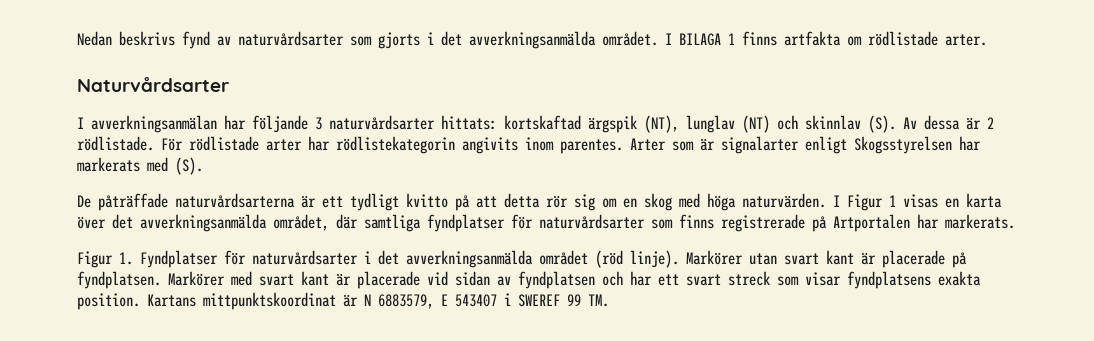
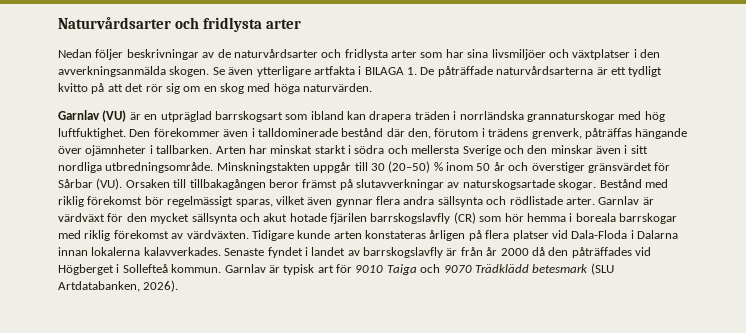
- Nedan beskrivs fynd av naturvårdsarter som gjorts i det avverkningsanmälda området. I BILAGA 1 finns artfakta om rödlistade arter.
- Naturvårdsarter
- I avverkningsanmälan har följande 3 naturvårdsarter hittats: kortskaftad ärgspik (NT), lunglav (NT) och skinnlav (S). Av dessa är 2 rödlistade. För rödlistade arter har rödlistekategorin angivits inom parentes. Arter som är signalarter enligt Skogsstyrelsen har markerats med (S).
- De påträffade naturvårdsarterna är ett tydligt kvitto på att detta rör sig om en skog med höga naturvärden. I Figur 1 visas en karta över det avverkningsanmälda området, där samtliga fyndplatser för naturvårdsarter som finns registrerade på Artportalen har markerats.
- Figur 1. Fyndplatser för naturvårdsarter i det avverkningsanmälda området (röd linje). Markörer utan svart kant är placerade på fyndplatsen. Markörer med svart kant är placerade vid sidan av fyndplatsen och har ett svart streck som visar fyndplatsens exakta position. Kartans mittpunktskoordinat är N 6883579, E 543407 i SWEREF 99 TM.
+ Naturvårdsarter och fridlysta arter
+ Nedan följer beskrivningar av de naturvårdsarter och fridlysta arter som har sina livsmiljöer och växtplatser i den avverkningsanmälda skogen. Se även ytterligare artfakta i BILAGA 1. De påträffade naturvårdsarterna är ett tydligt kvitto på att det rör sig om en skog med höga naturvärden.
+ Garnlav (VU) är en utpräglad barrskogsart som ibland kan drapera träden i norrländska grannaturskogar med hög luftfuktighet. Den förekommer även i talldominerade bestånd där den, förutom i trädens grenverk, påträffas hängande över ojämnheter i tallbarken. Arten har minskat starkt i södra och mellersta Sverige och den minskar även i sitt nordliga utbredningsområde. Minskningstakten uppgår till 30 (20–50) % inom 50 år och överstiger gränsvärdet för Sårbar (VU). Orsaken till tillbakagången beror främst på slutavverkningar av naturskogsartade skogar. Bestånd med riklig förekomst bör regelmässigt sparas, vilket även gynnar flera andra sällsynta och rödlistade arter. Garnlav är värdväxt för den mycket sällsynta och akut hotade fjärilen barrskogslavfly (CR) som hör hemma i boreala barrskogar med riklig förekomst av värdväxten. Tidigare kunde arten konstateras årligen på flera platser vid Dala-Floda i Dalarna innan lokalerna kalavverkades. Senaste fyndet i landet av barrskogslavfly är från år 2000 då den påträffades vid Högberget i Sollefteå kommun. Garnlav är typisk art för 9010 Taiga och 9070 Trädklädd betesmark (SLU Artdatabanken, 2026).

